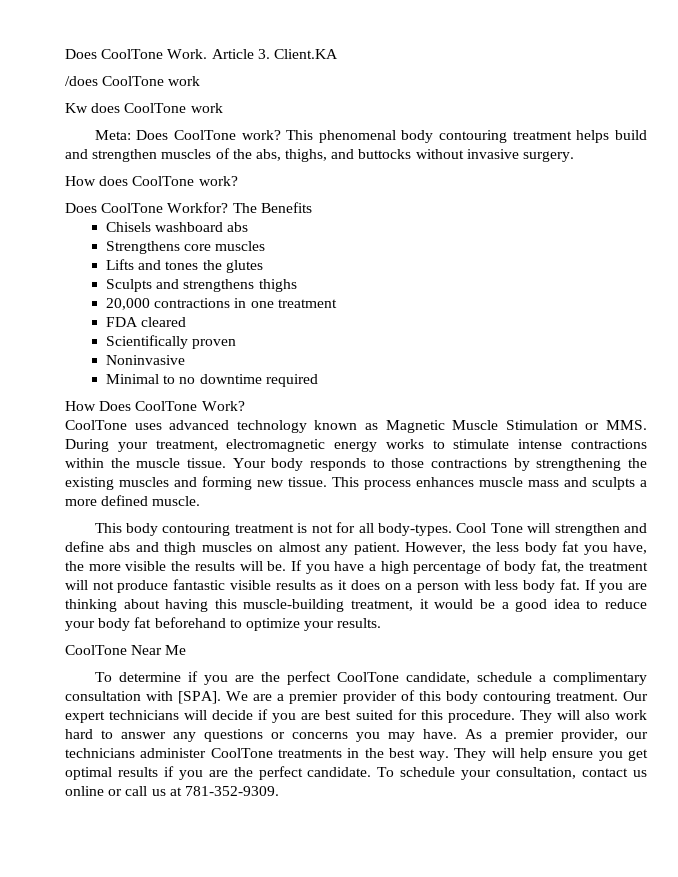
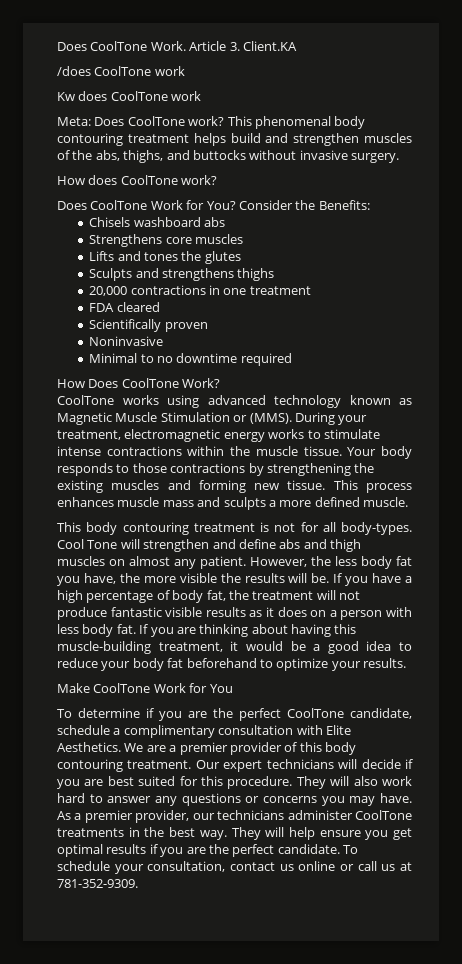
- Does CoolTone Workfor? The Benefits
+ Does CoolTone Work for You? Consider the Benefits:
- CoolTone uses advanced technology known as Magnetic Muscle Stimulation or MMS. During your treatment, electromagnetic energy works to stimulate intense contractions within the muscle tissue.
+ CoolTone works using advanced technology known as Magnetic Muscle Stimulation or (MMS). During your treatment, electromagnetic energy works to stimulate intense contractions within the muscle tissue.
- CoolTone Near Me
+ Make CoolTone Work for You
- To determine if you are the perfect CoolTone candidate, schedule a complimentary consultation with [SPA].
+ To determine if you are the perfect CoolTone candidate, schedule a complimentary consultation with Elite Aesthetics.

